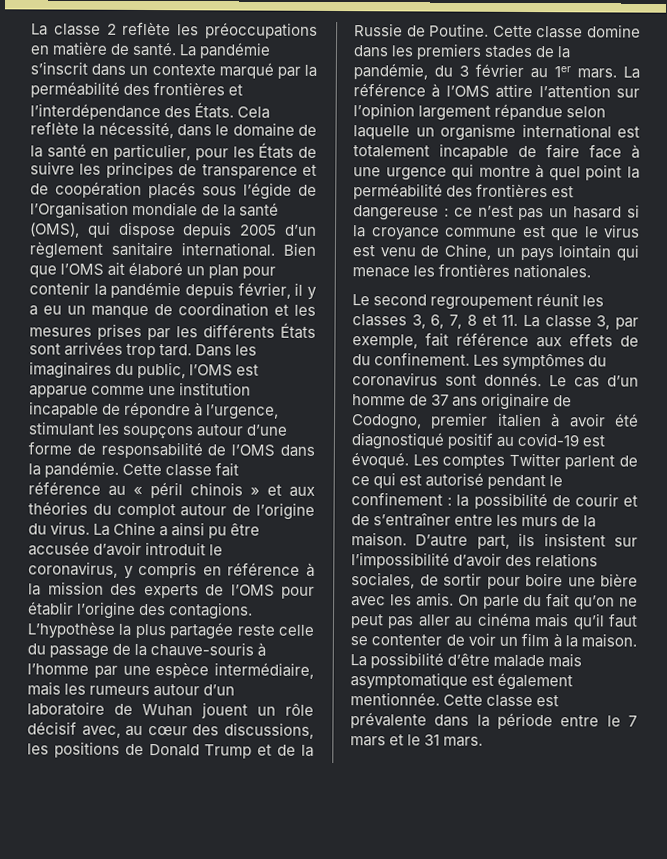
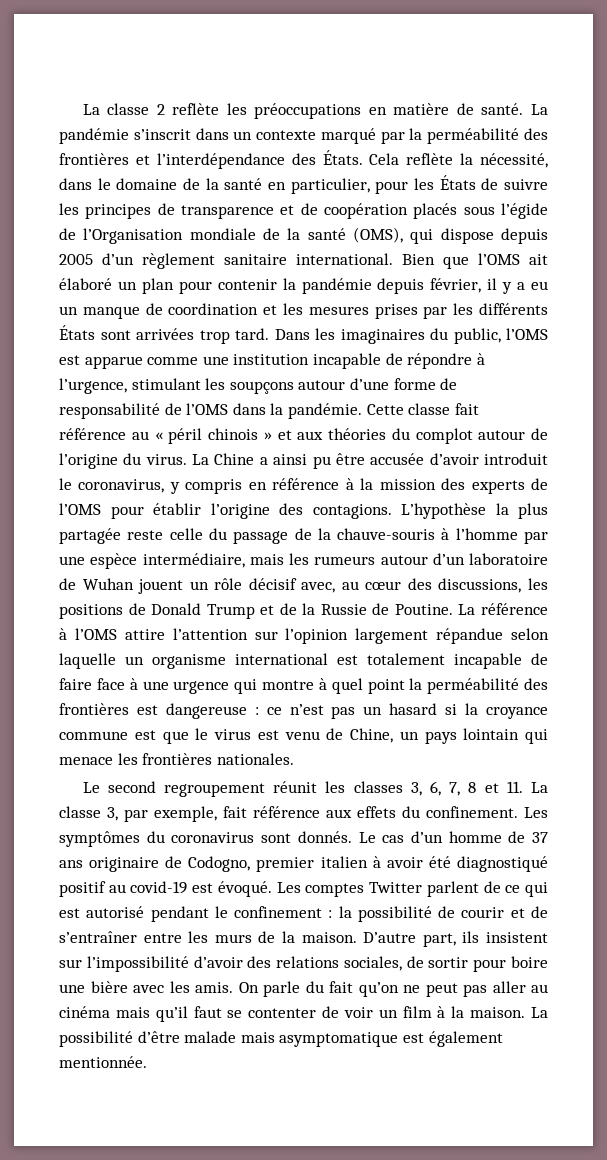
- Cette classe domine dans les premiers stades de la pandémie, du 3 février au 1er mars.
- Le second regroupement réunit les classes 3, 6, 7, 8 et 11. La classe 3, par exemple, fait référence aux effets de du confinement.
+ Le second regroupement réunit les classes 3, 6, 7, 8 et 11. La classe 3, par exemple, fait référence aux effets du confinement.
- Cette classe est prévalente dans la période entre le 7 mars et le 31 mars.

